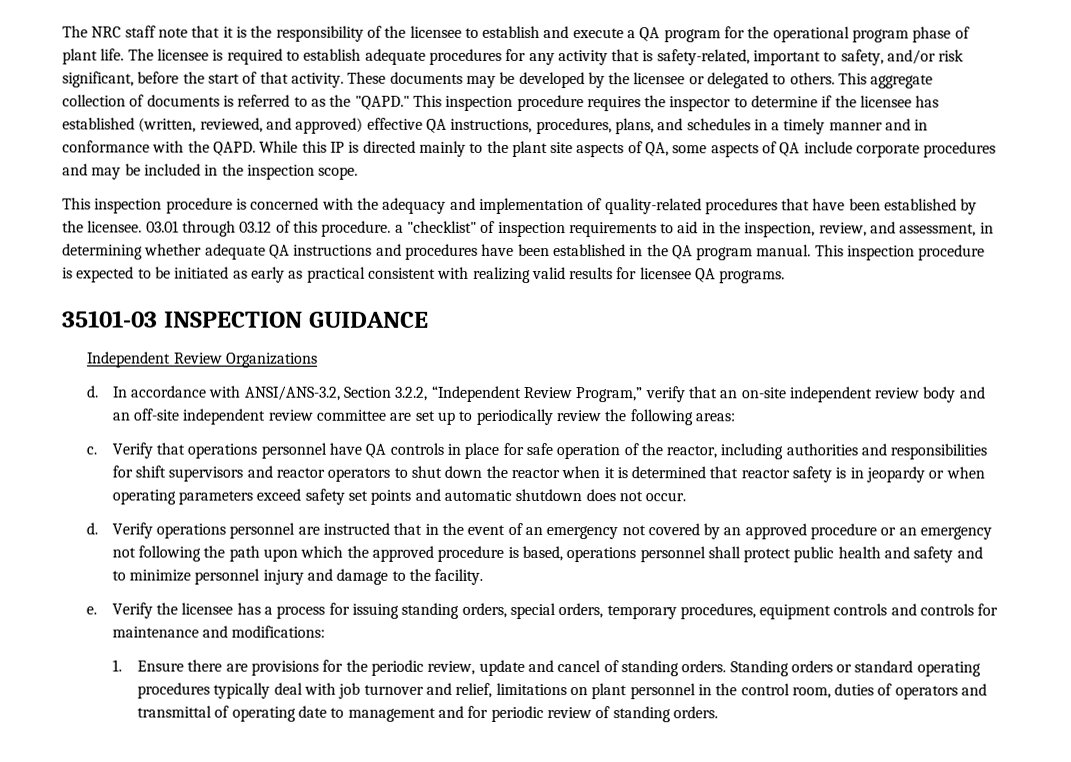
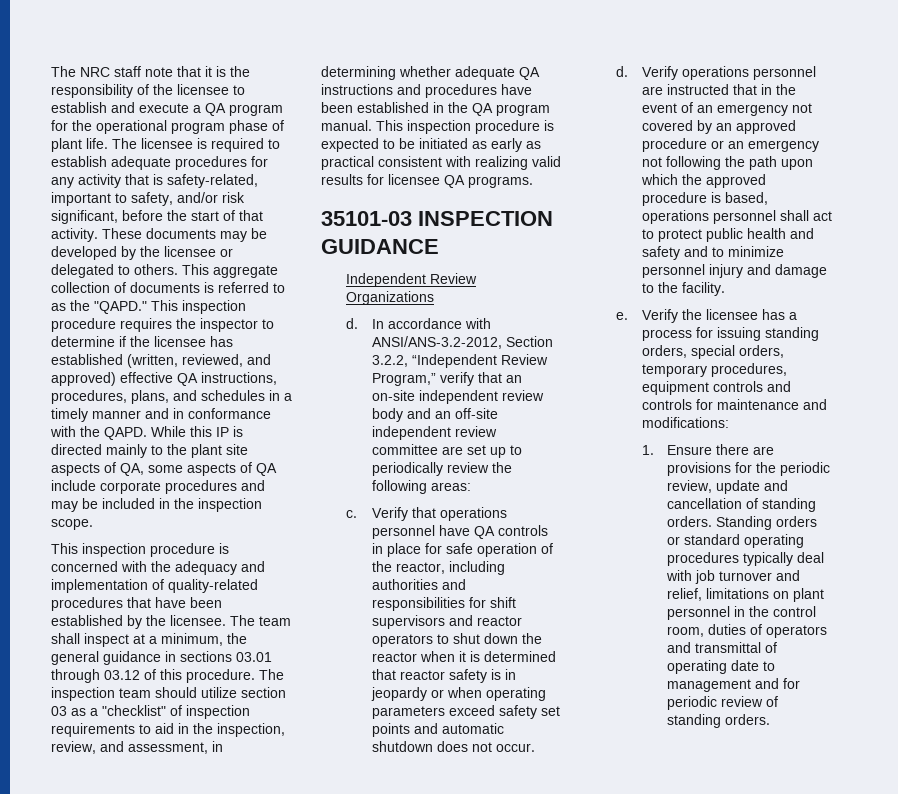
- 03.01 through 03.12 of this procedure. a "checklist" of inspection requirements to aid in the inspection, review, and assessment, in determining whether adequate QA instructions and procedures have been established in the QA program manual.
+ The team shall inspect at a minimum, the general guidance in sections 03.01 through 03.12 of this procedure. The inspection team should utilize section 03 as a "checklist" of inspection requirements to aid in the inspection, review, and assessment, in determining whether adequate QA instructions and procedures have been established in the QA program manual.
- In accordance with ANSI/ANS-3.2, Section 3.2.2, “Independent Review Program,” verify that an on-site independent review body and an off-site independent review committee are set up to periodically review the following areas:
+ In accordance with ANSI/ANS-3.2-2012, Section 3.2.2, “Independent Review Program,” verify that an on-site independent review body and an off-site independent review committee are set up to periodically review the following areas:
- Verify operations personnel are instructed that in the event of an emergency not covered by an approved procedure or an emergency not following the path upon which the approved procedure is based, operations personnel shall protect public health and safety and to minimize personnel injury and damage to the facility.
+ Verify operations personnel are instructed that in the event of an emergency not covered by an approved procedure or an emergency not following the path upon which the approved procedure is based, operations personnel shall act to protect public health and safety and to minimize personnel injury and damage to the facility.
- 1. Ensure there are provisions for the periodic review, update and cancel of standing orders.
+ 1. Ensure there are provisions for the periodic review, update and cancellation of standing orders.

